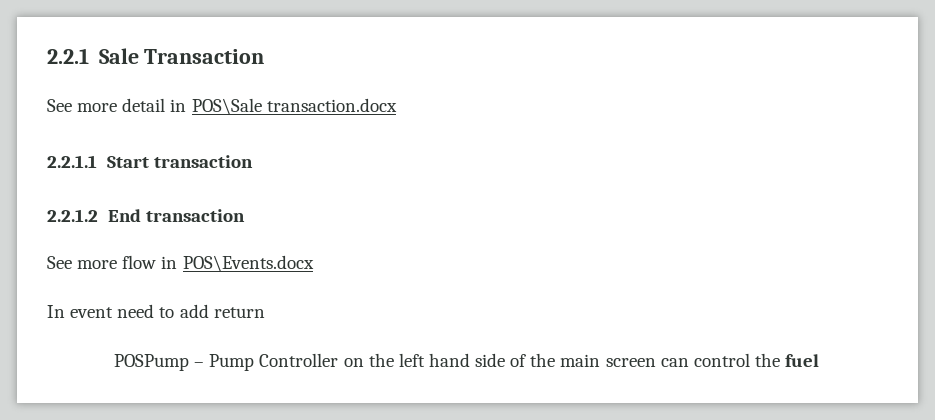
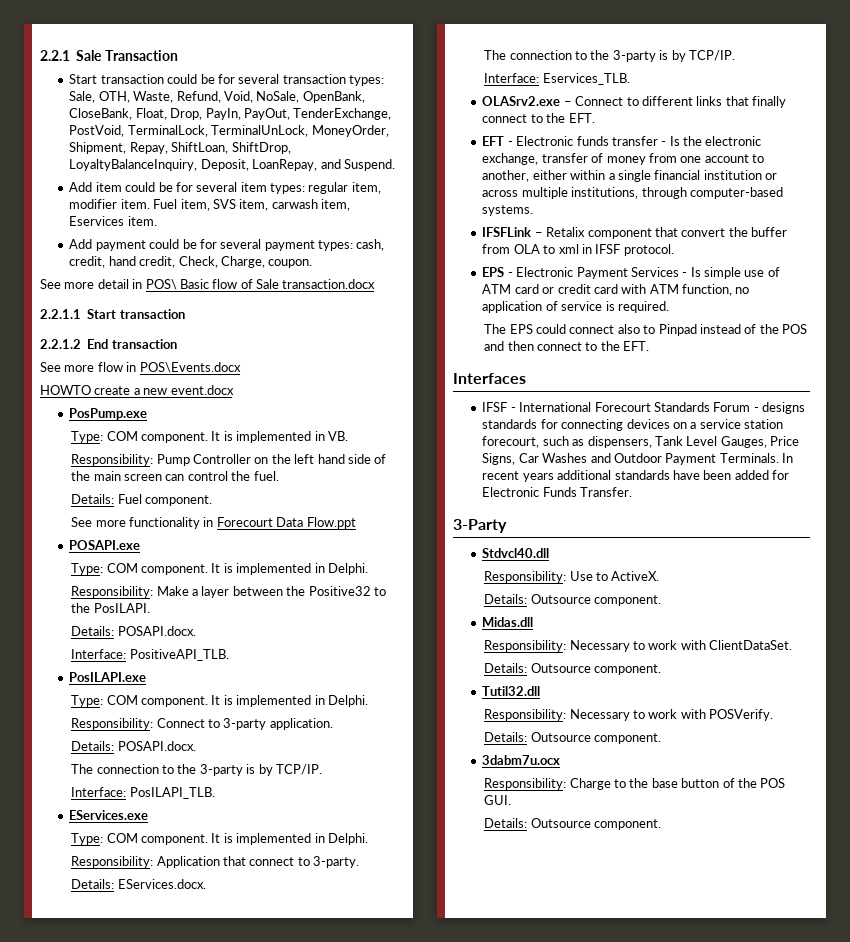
+ Start transaction could be for several transaction types: Sale, OTH, Waste, Refund, Void, NoSale, OpenBank, CloseBank, Float, Drop, PayIn, PayOut, TenderExchange, PostVoid, TerminalLock, TerminalUnLock, MoneyOrder, Shipment, Repay, ShiftLoan, ShiftDrop, LoyaltyBalanceInquiry, Deposit, LoanRepay, and Suspend.
+ Add item could be for several item types: regular item, modifier item. Fuel item, SVS item, carwash item, Eservices item.
+ Add payment could be for several payment types: cash, credit, hand credit, Check, Charge, coupon.
- See more detail in POS\Sale transaction.docx
+ See more detail in POS\ Basic flow of Sale transaction.docx
- In event need to add return
- POSPump – Pump Controller on the left hand side of the main screen can control the fuel
+ HOWTO create a new event.docx
+ PosPump.exe
+ Type: COM component. It is implemented in VB.
+ Responsibility: Pump Controller on the left hand side of the main screen can control the fuel.
+ Details: Fuel component.
+ See more functionality in Forecourt Data Flow.ppt
+ POSAPI.exe
+ Type: COM component. It is implemented in Delphi.
+ Responsibility: Make a layer between the Positive32 to the PosILAPI.
+ Details: POSAPI.docx.
+ Interface: PositiveAPI_TLB.
+ PosILAPI.exe
+ Type: COM component. It is implemented in Delphi.
+ Responsibility: Connect to 3-party application.
+ Details: POSAPI.docx.
+ The connection to the 3-party is by TCP/IP.
+ Interface: PosILAPI_TLB.
+ EServices.exe
+ Type: COM component. It is implemented in Delphi.
+ Responsibility: Application that connect to 3-party.
+ Details: EServices.docx.
+ The connection to the 3-party is by TCP/IP.
+ Interface: Eservices_TLB.
+ OLASrv2.exe – Connect to different links that finally connect to the EFT.
+ EFT - Electronic funds transfer - Is the electronic exchange, transfer of money from one account to another, either within a single financial institution or across multiple institutions, through computer-based systems.
+ IFSFLink – Retalix component that convert the buffer from OLA to xml in IFSF protocol.
+ EPS - Electronic Payment Services - Is simple use of ATM card or credit card with ATM function, no application of service is required.
+ The EPS could connect also to Pinpad instead of the POS and then connect to the EFT.
+ Interfaces
+ IFSF - International Forecourt Standards Forum - designs standards for connecting devices on a service station forecourt, such as dispensers, Tank Level Gauges, Price Signs, Car Washes and Outdoor Payment Terminals. In recent years additional standards have been added for Electronic Funds Transfer.
+ 3-Party
+ Stdvcl40.dll
+ Responsibility: Use to ActiveX.
+ Details: Outsource component.
+ Midas.dll
+ Responsibility: Necessary to work with ClientDataSet.
+ Details: Outsource component.
+ Tutil32.dll
+ Responsibility: Necessary to work with POSVerify.
+ Details: Outsource component.
+ 3dabm7u.ocx
+ Responsibility: Charge to the base button of the POS GUI.
+ Details: Outsource component.

